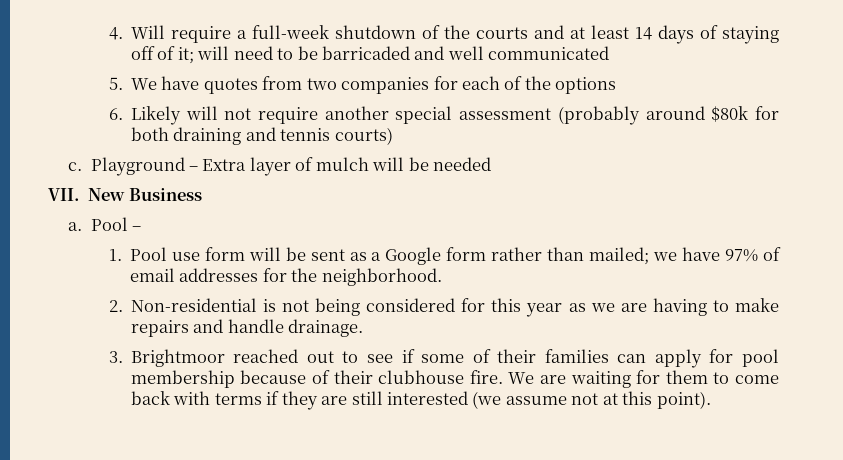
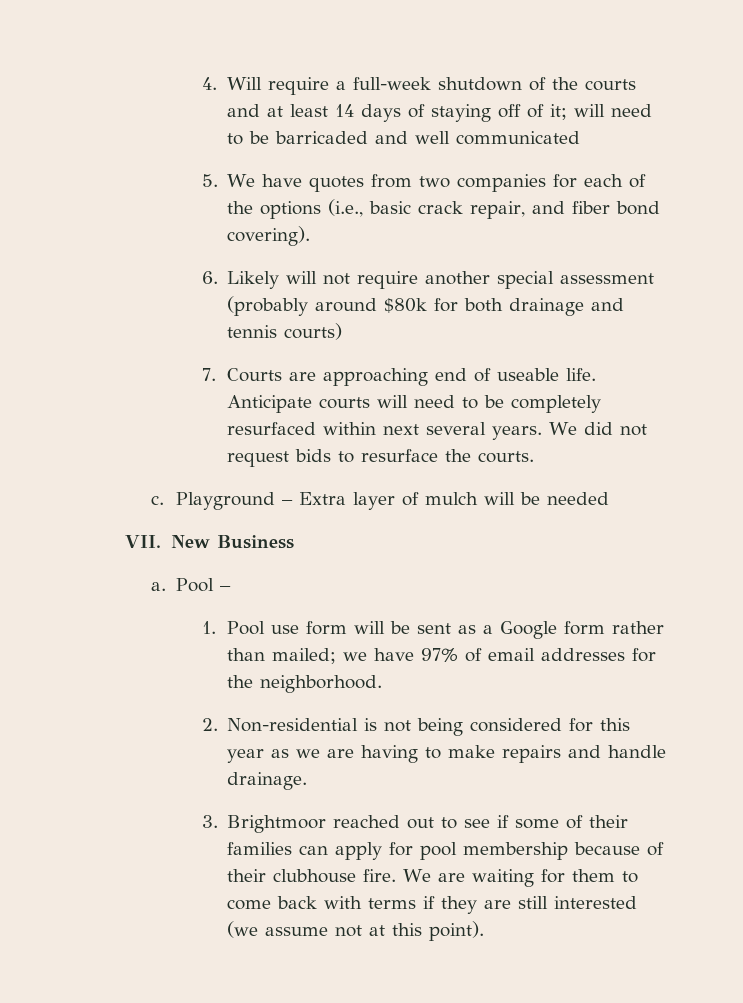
- 5. We have quotes from two companies for each of the options
+ 5. We have quotes from two companies for each of the options (i.e., basic crack repair, and fiber bond covering).
- 6. Likely will not require another special assessment (probably around $80k for both draining and tennis courts)
+ 6. Likely will not require another special assessment (probably around $80k for both drainage and tennis courts)
+ 7. Courts are approaching end of useable life. Anticipate courts will need to be completely resurfaced within next several years. We did not request bids to resurface the courts.

